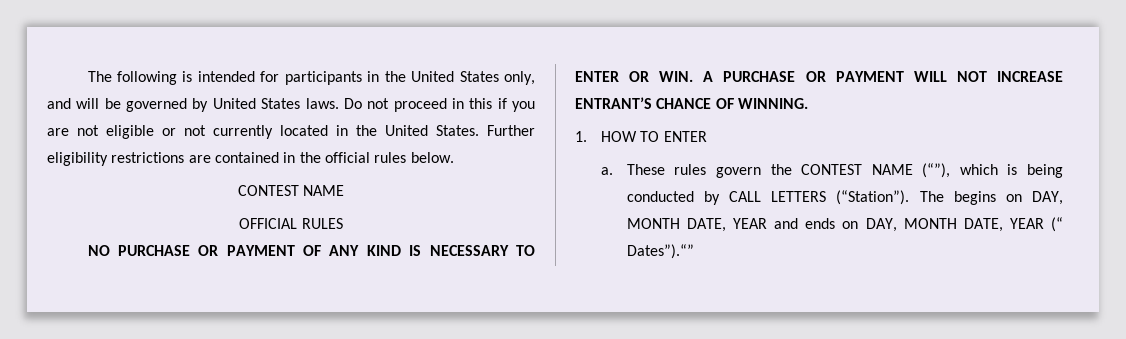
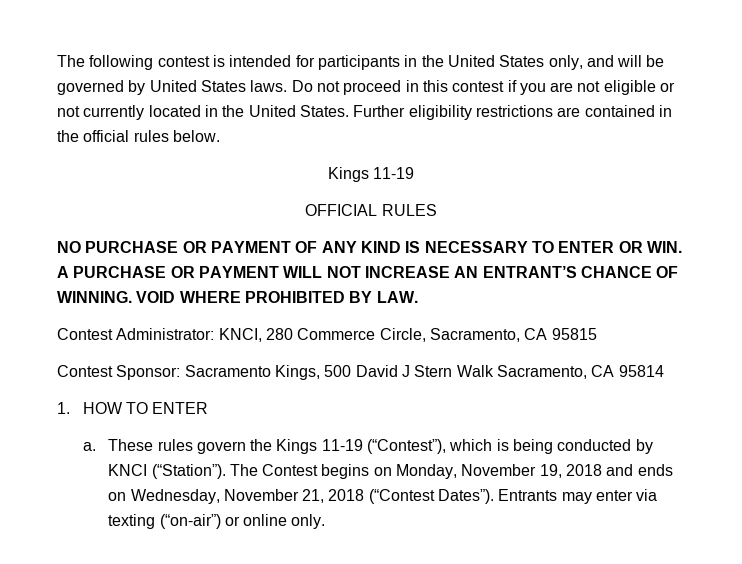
- The following is intended for participants in the United States only, and will be governed by United States laws.
+ The following contest is intended for participants in the United States only, and will be governed by United States laws.
- Do not proceed in this if you are not eligible or not currently located in the United States.
+ Do not proceed in this contest if you are not eligible or not currently located in the United States.
  Further eligibility restrictions are contained in the official rules below.
- CONTEST NAME
+ Kings 11-19
- NO PURCHASE OR PAYMENT OF ANY KIND IS NECESSARY TO ENTER OR WIN. A PURCHASE OR PAYMENT WILL NOT INCREASE ENTRANT’S CHANCE OF WINNING.
+ NO PURCHASE OR PAYMENT OF ANY KIND IS NECESSARY TO ENTER OR WIN. A PURCHASE OR PAYMENT WILL NOT INCREASE AN ENTRANT’S CHANCE OF WINNING. VOID WHERE PROHIBITED BY LAW.
+ Contest Administrator: KNCI, 280 Commerce Circle, Sacramento, CA 95815
+ Contest Sponsor: Sacramento Kings, 500 David J Stern Walk Sacramento, CA 95814
- These rules govern the CONTEST NAME (“”), which is being conducted by CALL LETTERS (“Station”).
+ These rules govern the Kings 11-19 (“Contest”), which is being conducted by KNCI (“Station”).
- The begins on DAY, MONTH DATE, YEAR and ends on DAY, MONTH DATE, YEAR (“ Dates”).“”
+ The Contest begins on Monday, November 19, 2018 and ends on Wednesday, November 21, 2018 (“Contest Dates”). Entrants may enter via texting (“on-air”) or online only.

